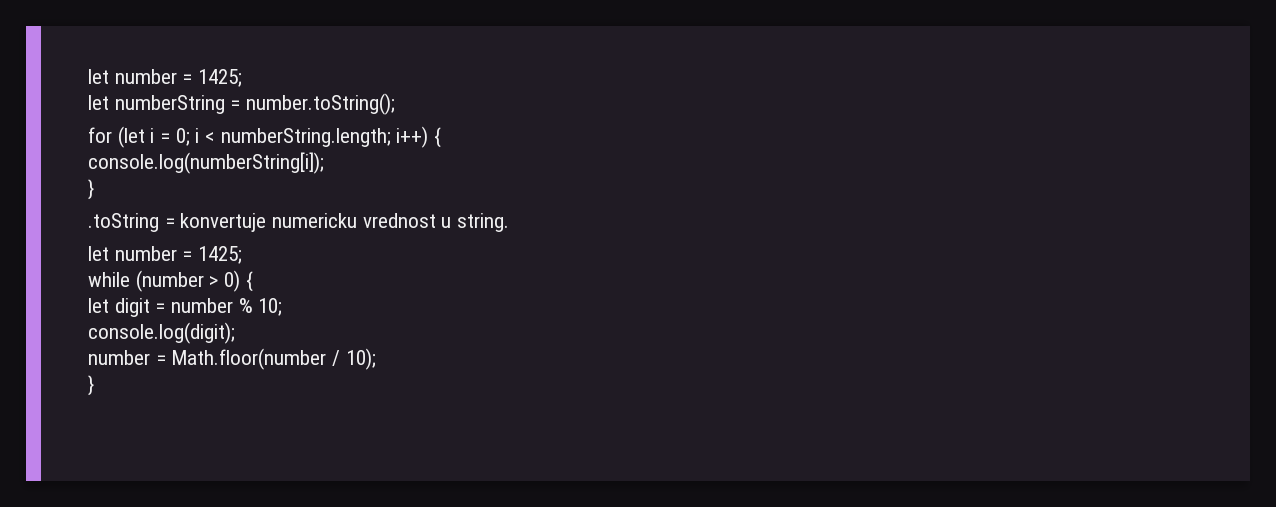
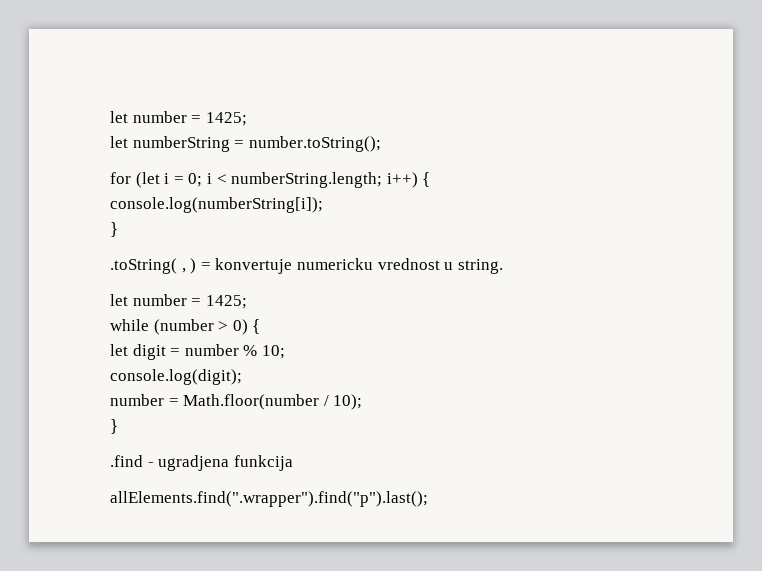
- .toString = konvertuje numericku vrednost u string.
+ .toString( , ) = konvertuje numericku vrednost u string.
+ .find - ugradjena funkcija
+ allElements.find(".wrapper").find("p").last();

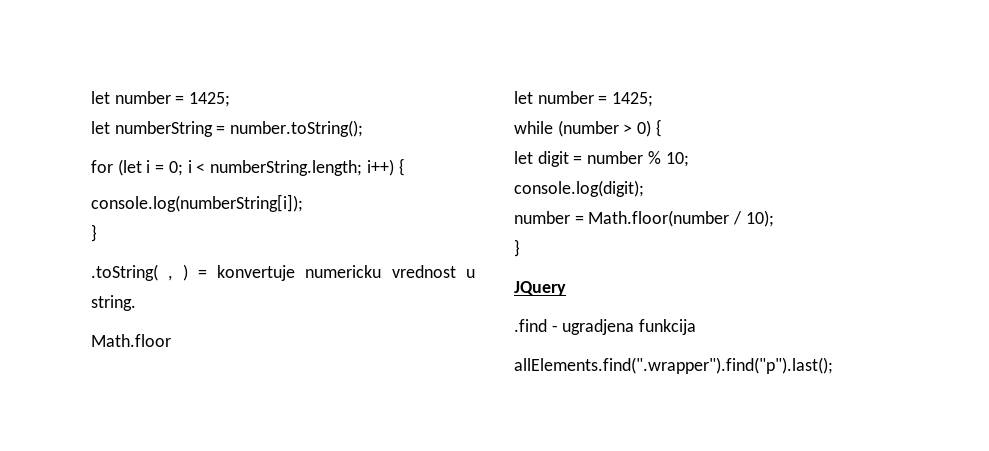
+ Math.floor
+ JQuery

